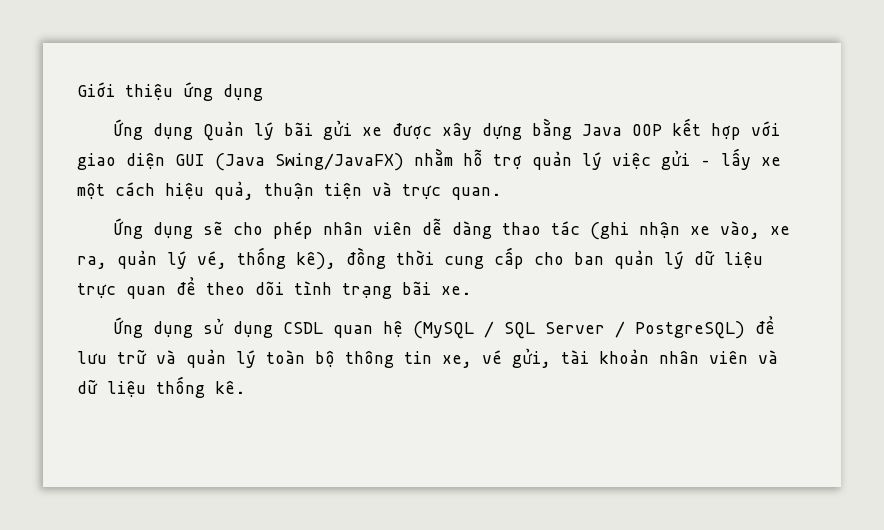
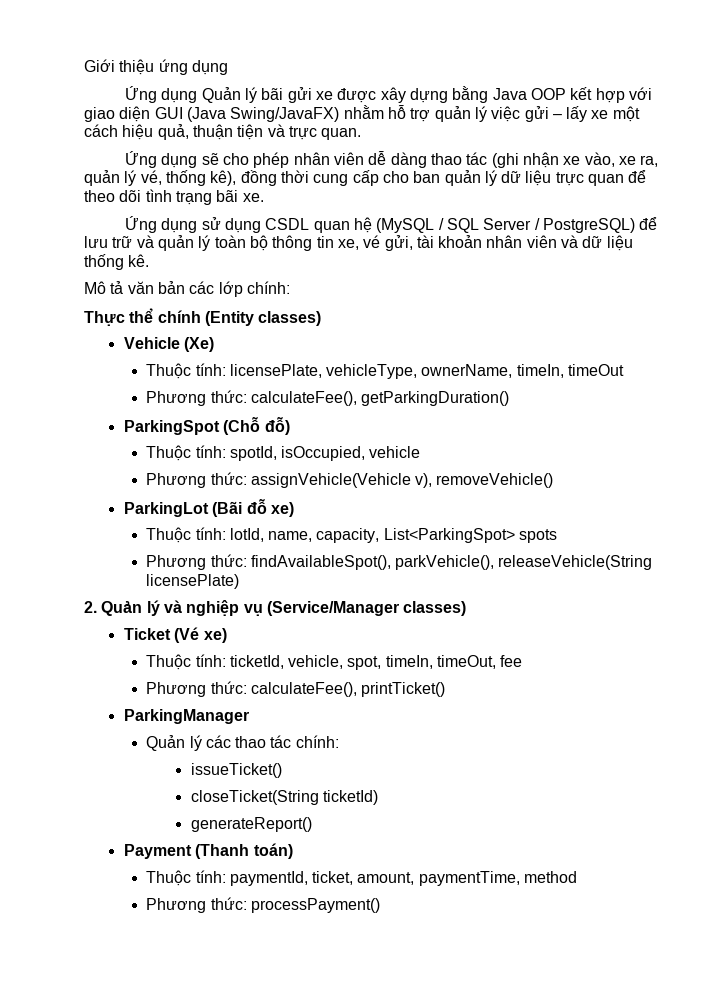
+ Mô tả văn bản các lớp chính:
+ Thực thể chính (Entity classes)
+ Vehicle (Xe)
+ Thuộc tính: licensePlate, vehicleType, ownerName, timeIn, timeOut
+ Phương thức: calculateFee(), getParkingDuration()
+ ParkingSpot (Chỗ đỗ)
+ Thuộc tính: spotId, isOccupied, vehicle
+ Phương thức: assignVehicle(Vehicle v), removeVehicle()
+ ParkingLot (Bãi đỗ xe)
+ Thuộc tính: lotId, name, capacity, List<ParkingSpot> spots
+ Phương thức: findAvailableSpot(), parkVehicle(), releaseVehicle(String licensePlate)
+ 2. Quản lý và nghiệp vụ (Service/Manager classes)
+ Ticket (Vé xe)
+ Thuộc tính: ticketId, vehicle, spot, timeIn, timeOut, fee
+ Phương thức: calculateFee(), printTicket()
+ ParkingManager
+ Quản lý các thao tác chính:
+ issueTicket()
+ closeTicket(String ticketId)
+ generateReport()
+ Payment (Thanh toán)
+ Thuộc tính: paymentId, ticket, amount, paymentTime, method
+ Phương thức: processPayment()

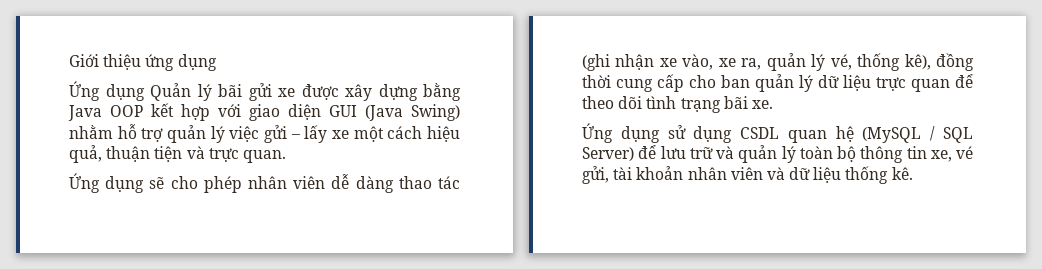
- Ứng dụng Quản lý bãi gửi xe được xây dựng bằng Java OOP kết hợp với giao diện GUI (Java Swing/JavaFX) nhằm hỗ trợ quản lý việc gửi – lấy xe một cách hiệu quả, thuận tiện và trực quan.
+ Ứng dụng Quản lý bãi gửi xe được xây dựng bằng Java OOP kết hợp với giao diện GUI (Java Swing) nhằm hỗ trợ quản lý việc gửi – lấy xe một cách hiệu quả, thuận tiện và trực quan.
- Ứng dụng sử dụng CSDL quan hệ (MySQL / SQL Server / PostgreSQL) để lưu trữ và quản lý toàn bộ thông tin xe, vé gửi, tài khoản nhân viên và dữ liệu thống kê.
+ Ứng dụng sử dụng CSDL quan hệ (MySQL / SQL Server) để lưu trữ và quản lý toàn bộ thông tin xe, vé gửi, tài khoản nhân viên và dữ liệu thống kê.
- Mô tả văn bản các lớp chính:
- Thực thể chính (Entity classes)
- Vehicle (Xe)
- Thuộc tính: licensePlate, vehicleType, ownerName, timeIn, timeOut
- Phương thức: calculateFee(), getParkingDuration()
- ParkingSpot (Chỗ đỗ)
- Thuộc tính: spotId, isOccupied, vehicle
- Phương thức: assignVehicle(Vehicle v), removeVehicle()
- ParkingLot (Bãi đỗ xe)
- Thuộc tính: lotId, name, capacity, List<ParkingSpot> spots
- Phương thức: findAvailableSpot(), parkVehicle(), releaseVehicle(String licensePlate)
- 2. Quản lý và nghiệp vụ (Service/Manager classes)
- Ticket (Vé xe)
- Thuộc tính: ticketId, vehicle, spot, timeIn, timeOut, fee
- Phương thức: calculateFee(), printTicket()
- ParkingManager
- Quản lý các thao tác chính:
- issueTicket()
- closeTicket(String ticketId)
- generateReport()
- Payment (Thanh toán)
- Thuộc tính: paymentId, ticket, amount, paymentTime, method
- Phương thức: processPayment()

